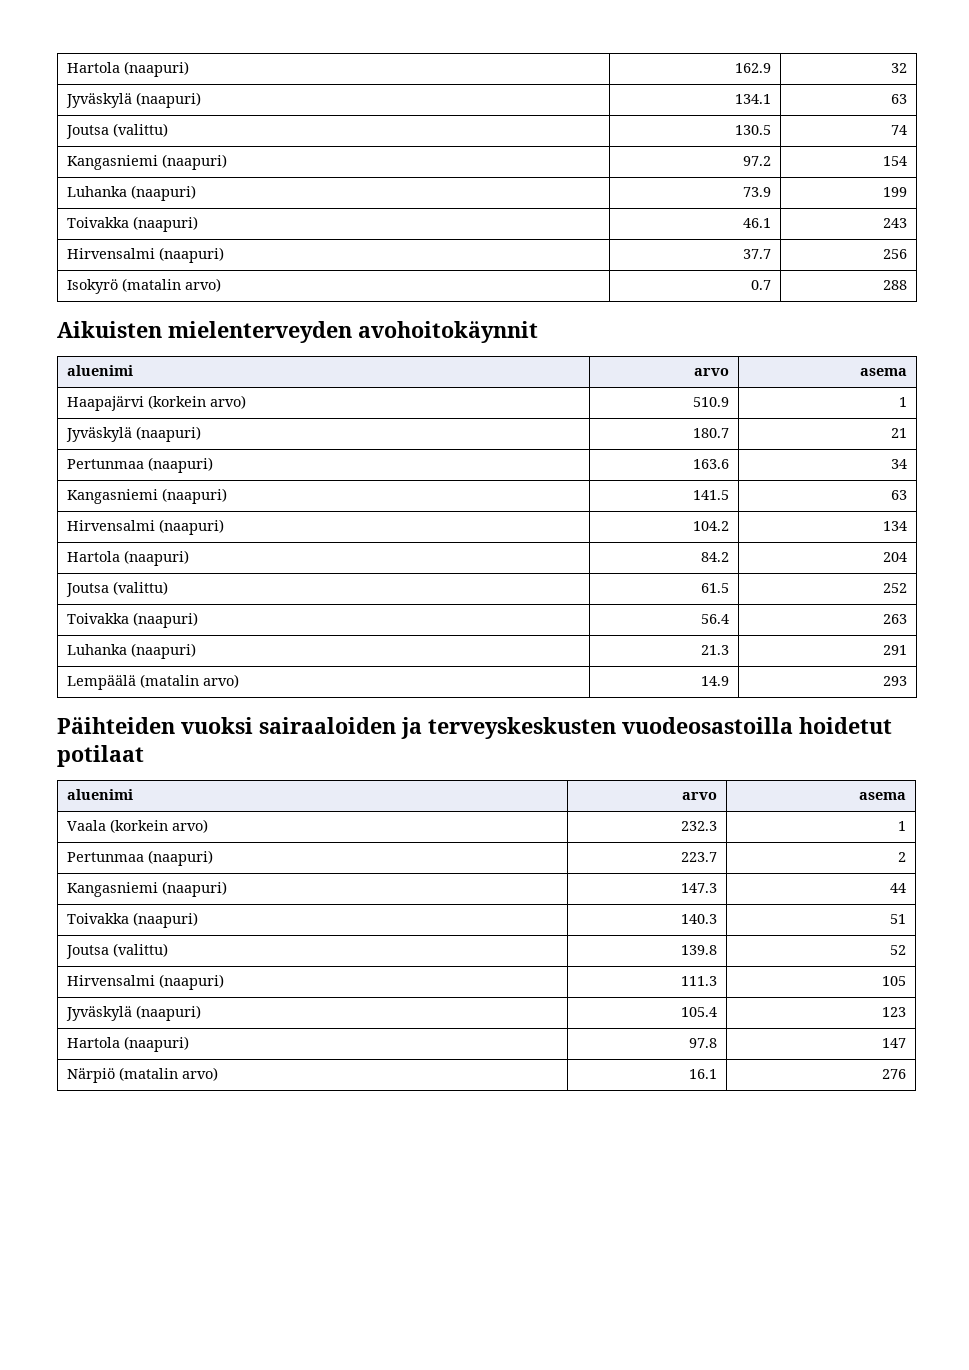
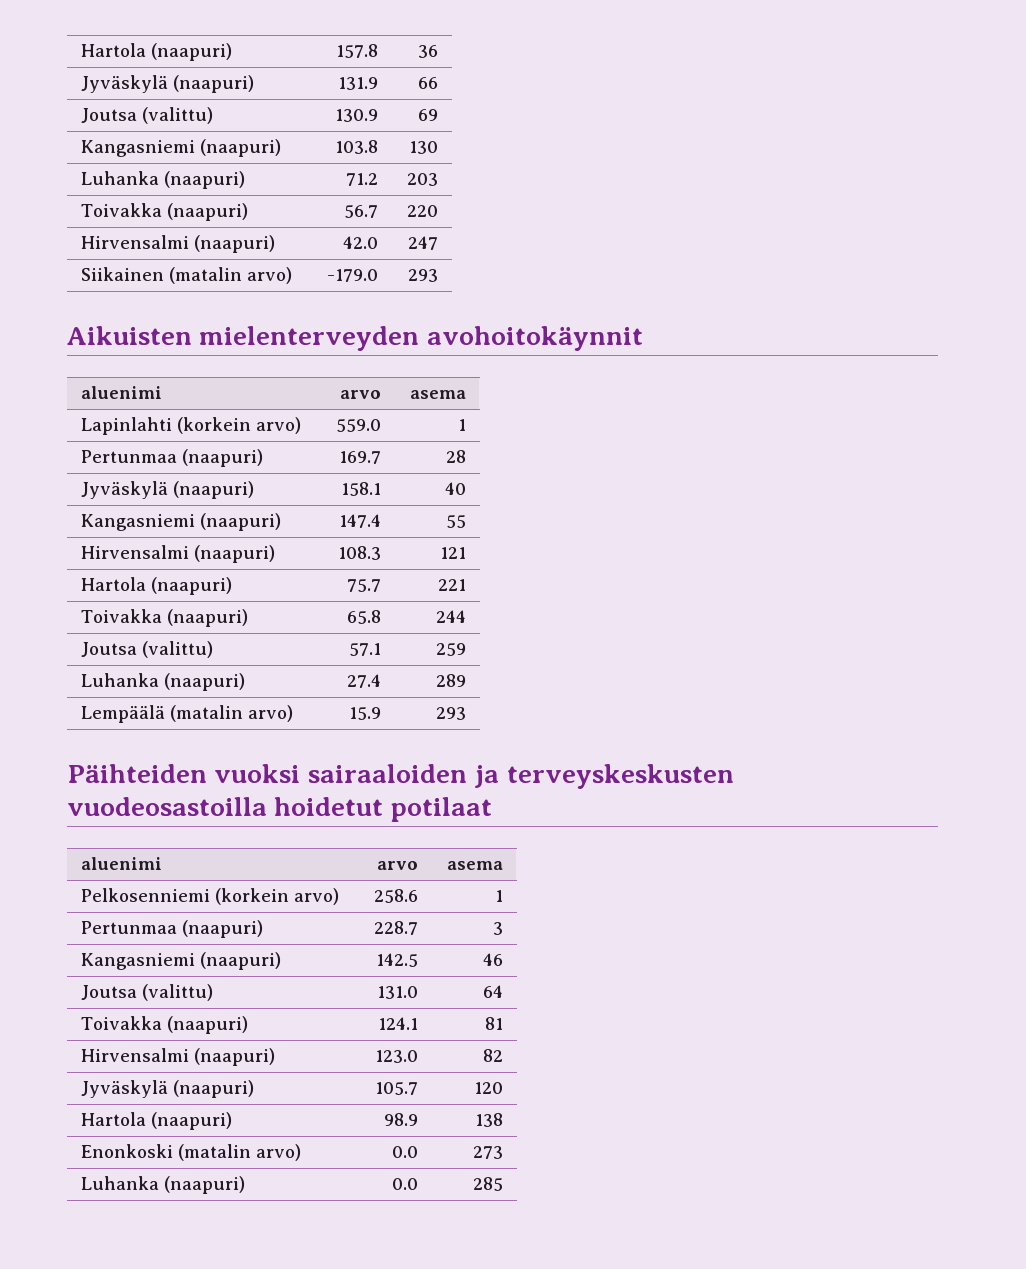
- Hartola (naapuri) | 162.9 | 32
- Jyväskylä (naapuri) | 134.1 | 63
- Joutsa (valittu) | 130.5 | 74
- Kangasniemi (naapuri) | 97.2 | 154
- Luhanka (naapuri) | 73.9 | 199
- Toivakka (naapuri) | 46.1 | 243
- Hirvensalmi (naapuri) | 37.7 | 256
- Isokyrö (matalin arvo) | 0.7 | 288
+ Hartola (naapuri) | 157.8 | 36
+ Jyväskylä (naapuri) | 131.9 | 66
+ Joutsa (valittu) | 130.9 | 69
+ Kangasniemi (naapuri) | 103.8 | 130
+ Luhanka (naapuri) | 71.2 | 203
+ Toivakka (naapuri) | 56.7 | 220
+ Hirvensalmi (naapuri) | 42.0 | 247
+ Siikainen (matalin arvo) | -179.0 | 293
- Haapajärvi (korkein arvo) | 510.9 | 1
- Jyväskylä (naapuri) | 180.7 | 21
- Pertunmaa (naapuri) | 163.6 | 34
- Kangasniemi (naapuri) | 141.5 | 63
- Hirvensalmi (naapuri) | 104.2 | 134
- Hartola (naapuri) | 84.2 | 204
- Joutsa (valittu) | 61.5 | 252
- Toivakka (naapuri) | 56.4 | 263
- Luhanka (naapuri) | 21.3 | 291
+ Lapinlahti (korkein arvo) | 559.0 | 1
+ Pertunmaa (naapuri) | 169.7 | 28
+ Jyväskylä (naapuri) | 158.1 | 40
+ Kangasniemi (naapuri) | 147.4 | 55
+ Hirvensalmi (naapuri) | 108.3 | 121
+ Hartola (naapuri) | 75.7 | 221
+ Toivakka (naapuri) | 65.8 | 244
+ Joutsa (valittu) | 57.1 | 259
+ Luhanka (naapuri) | 27.4 | 289
- Lempäälä (matalin arvo) | 14.9 | 293
+ Lempäälä (matalin arvo) | 15.9 | 293
- Vaala (korkein arvo) | 232.3 | 1
- Pertunmaa (naapuri) | 223.7 | 2
- Kangasniemi (naapuri) | 147.3 | 44
- Toivakka (naapuri) | 140.3 | 51
- Joutsa (valittu) | 139.8 | 52
- Hirvensalmi (naapuri) | 111.3 | 105
- Jyväskylä (naapuri) | 105.4 | 123
- Hartola (naapuri) | 97.8 | 147
- Närpiö (matalin arvo) | 16.1 | 276
+ Pelkosenniemi (korkein arvo) | 258.6 | 1
+ Pertunmaa (naapuri) | 228.7 | 3
+ Kangasniemi (naapuri) | 142.5 | 46
+ Joutsa (valittu) | 131.0 | 64
+ Toivakka (naapuri) | 124.1 | 81
+ Hirvensalmi (naapuri) | 123.0 | 82
+ Jyväskylä (naapuri) | 105.7 | 120
+ Hartola (naapuri) | 98.9 | 138
+ Enonkoski (matalin arvo) | 0.0 | 273
+ Luhanka (naapuri) | 0.0 | 285

